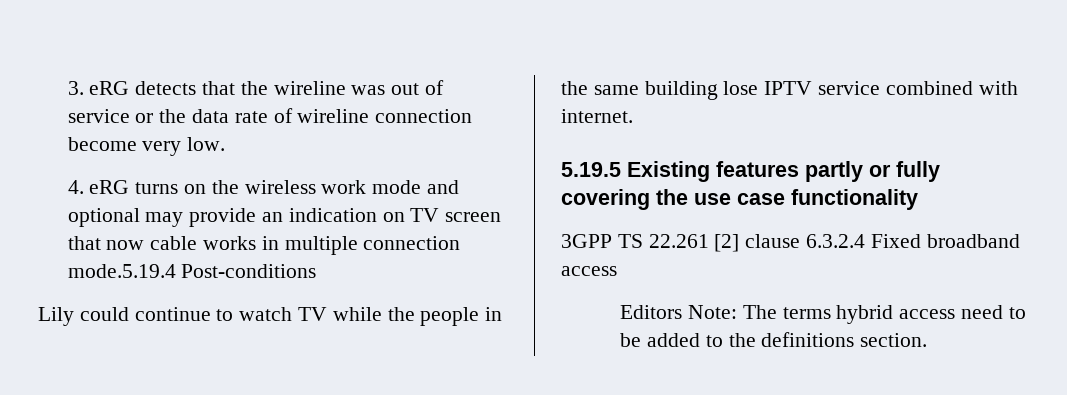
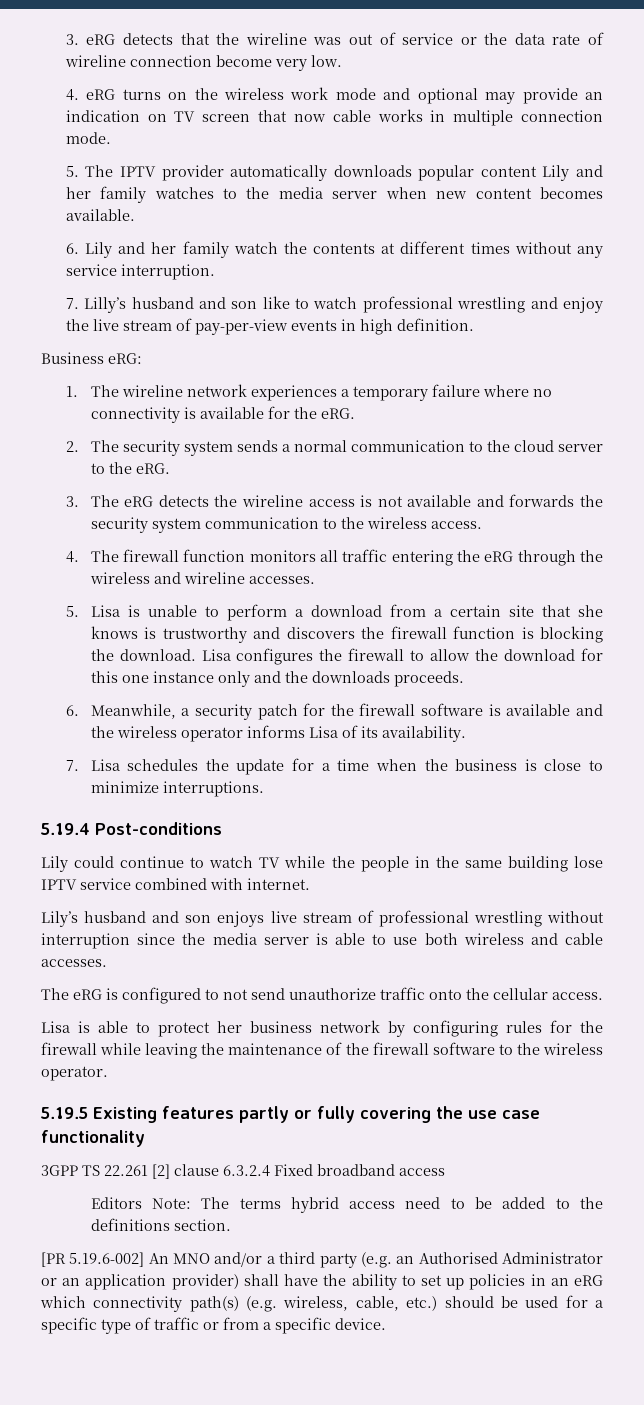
- 4. eRG turns on the wireless work mode and optional may provide an indication on TV screen that now cable works in multiple connection mode.5.19.4 Post-conditions
+ 4. eRG turns on the wireless work mode and optional may provide an indication on TV screen that now cable works in multiple connection mode.
+ 5. The IPTV provider automatically downloads popular content Lily and her family watches to the media server when new content becomes available.
+ 6. Lily and her family watch the contents at different times without any service interruption.
+ 7. Lilly’s husband and son like to watch professional wrestling and enjoy the live stream of pay-per-view events in high definition.
+ Business eRG:
+ 1. The wireline network experiences a temporary failure where no connectivity is available for the eRG.
+ 2. The security system sends a normal communication to the cloud server to the eRG.
+ 3. The eRG detects the wireline access is not available and forwards the security system communication to the wireless access.
+ 4. The firewall function monitors all traffic entering the eRG through the wireless and wireline accesses.
+ 5. Lisa is unable to perform a download from a certain site that she knows is trustworthy and discovers the firewall function is blocking the download. Lisa configures the firewall to allow the download for this one instance only and the downloads proceeds.
+ 6. Meanwhile, a security patch for the firewall software is available and the wireless operator informs Lisa of its availability.
+ 7. Lisa schedules the update for a time when the business is close to minimize interruptions.
+ 5.19.4 Post-conditions
+ Lily’s husband and son enjoys live stream of professional wrestling without interruption since the media server is able to use both wireless and cable accesses.
+ The eRG is configured to not send unauthorize traffic onto the cellular access.
+ Lisa is able to protect her business network by configuring rules for the firewall while leaving the maintenance of the firewall software to the wireless operator.
+ [PR 5.19.6-002] An MNO and/or a third party (e.g. an Authorised Administrator or an application provider) shall have the ability to set up policies in an eRG which connectivity path(s) (e.g. wireless, cable, etc.) should be used for a specific type of traffic or from a specific device.

